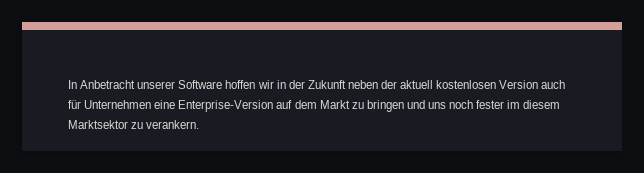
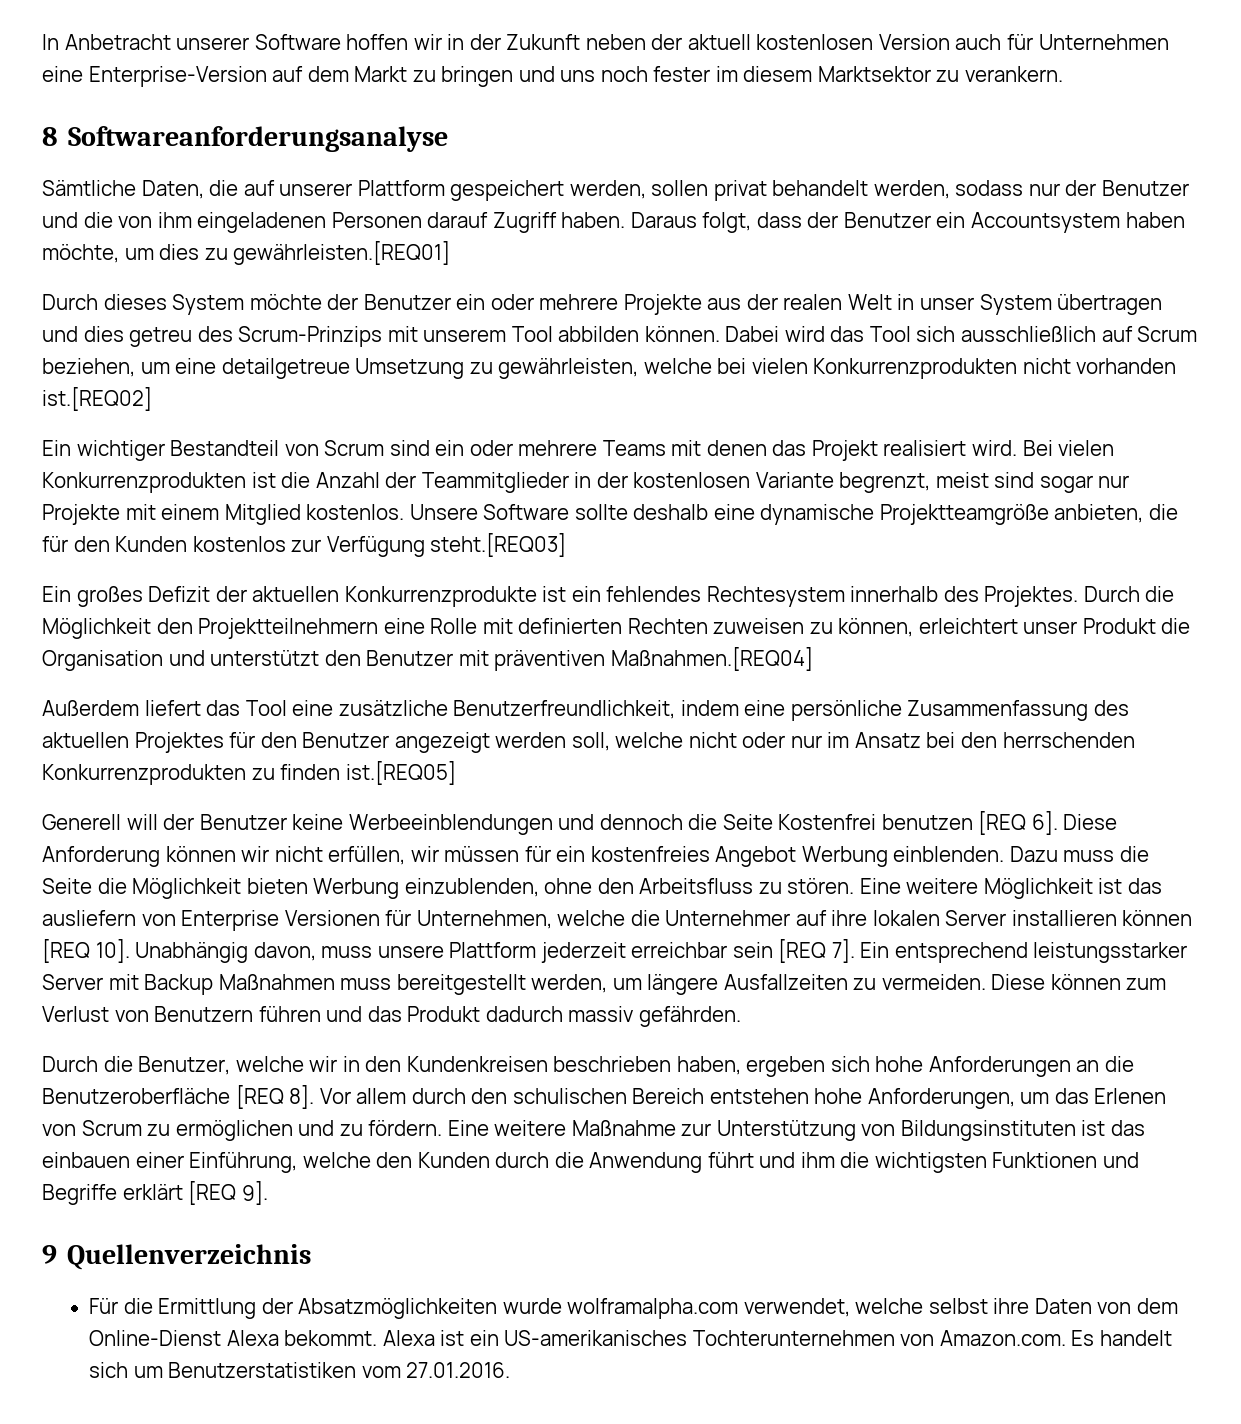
+ 8 Softwareanforderungsanalyse
+ Sämtliche Daten, die auf unserer Plattform gespeichert werden, sollen privat behandelt werden, sodass nur der Benutzer und die von ihm eingeladenen Personen darauf Zugriff haben. Daraus folgt, dass der Benutzer ein Accountsystem haben möchte, um dies zu gewährleisten.[REQ01]
+ Durch dieses System möchte der Benutzer ein oder mehrere Projekte aus der realen Welt in unser System übertragen und dies getreu des Scrum-Prinzips mit unserem Tool abbilden können. Dabei wird das Tool sich ausschließlich auf Scrum beziehen, um eine detailgetreue Umsetzung zu gewährleisten, welche bei vielen Konkurrenzprodukten nicht vorhanden ist.[REQ02]
+ Ein wichtiger Bestandteil von Scrum sind ein oder mehrere Teams mit denen das Projekt realisiert wird. Bei vielen Konkurrenzprodukten ist die Anzahl der Teammitglieder in der kostenlosen Variante begrenzt, meist sind sogar nur Projekte mit einem Mitglied kostenlos. Unsere Software sollte deshalb eine dynamische Projektteamgröße anbieten, die für den Kunden kostenlos zur Verfügung steht.[REQ03]
+ Ein großes Defizit der aktuellen Konkurrenzprodukte ist ein fehlendes Rechtesystem innerhalb des Projektes. Durch die Möglichkeit den Projektteilnehmern eine Rolle mit definierten Rechten zuweisen zu können, erleichtert unser Produkt die Organisation und unterstützt den Benutzer mit präventiven Maßnahmen.[REQ04]
+ Außerdem liefert das Tool eine zusätzliche Benutzerfreundlichkeit, indem eine persönliche Zusammenfassung des aktuellen Projektes für den Benutzer angezeigt werden soll, welche nicht oder nur im Ansatz bei den herrschenden Konkurrenzprodukten zu finden ist.[REQ05]
+ Generell will der Benutzer keine Werbeeinblendungen und dennoch die Seite Kostenfrei benutzen [REQ 6]. Diese Anforderung können wir nicht erfüllen, wir müssen für ein kostenfreies Angebot Werbung einblenden. Dazu muss die Seite die Möglichkeit bieten Werbung einzublenden, ohne den Arbeitsfluss zu stören. Eine weitere Möglichkeit ist das ausliefern von Enterprise Versionen für Unternehmen, welche die Unternehmer auf ihre lokalen Server installieren können [REQ 10]. Unabhängig davon, muss unsere Plattform jederzeit erreichbar sein [REQ 7]. Ein entsprechend leistungsstarker Server mit Backup Maßnahmen muss bereitgestellt werden, um längere Ausfallzeiten zu vermeiden. Diese können zum Verlust von Benutzern führen und das Produkt dadurch massiv gefährden.
+ Durch die Benutzer, welche wir in den Kundenkreisen beschrieben haben, ergeben sich hohe Anforderungen an die Benutzeroberfläche [REQ 8]. Vor allem durch den schulischen Bereich entstehen hohe Anforderungen, um das Erlenen von Scrum zu ermöglichen und zu fördern. Eine weitere Maßnahme zur Unterstützung von Bildungsinstituten ist das einbauen einer Einführung, welche den Kunden durch die Anwendung führt und ihm die wichtigsten Funktionen und Begriffe erklärt [REQ 9].
+ 9 Quellenverzeichnis
+ Für die Ermittlung der Absatzmöglichkeiten wurde wolframalpha.com verwendet, welche selbst ihre Daten von dem Online-Dienst Alexa bekommt. Alexa ist ein US-amerikanisches Tochterunternehmen von Amazon.com. Es handelt sich um Benutzerstatistiken vom 27.01.2016.

